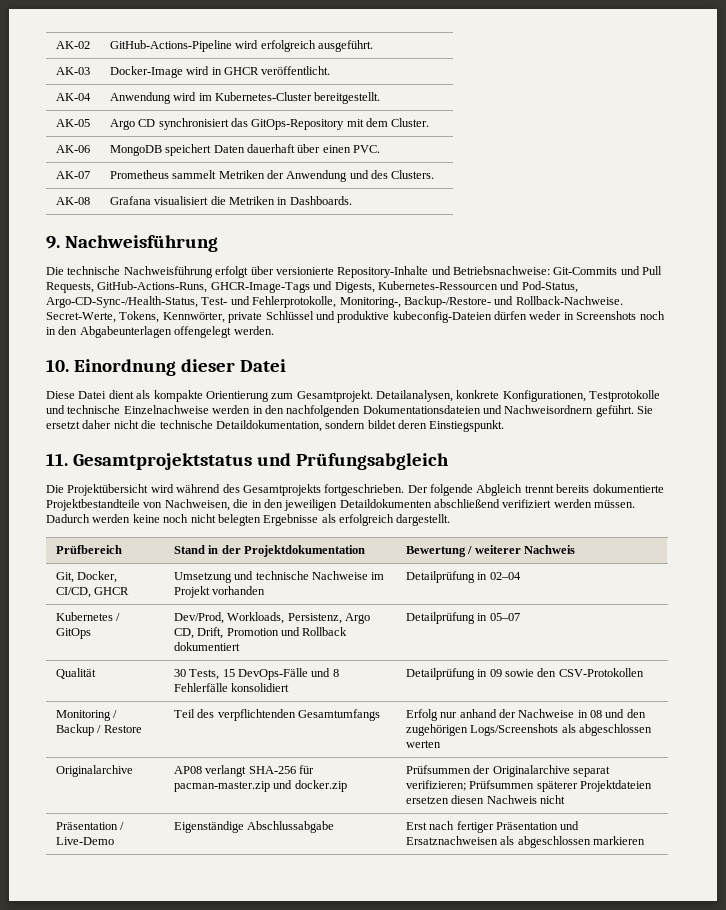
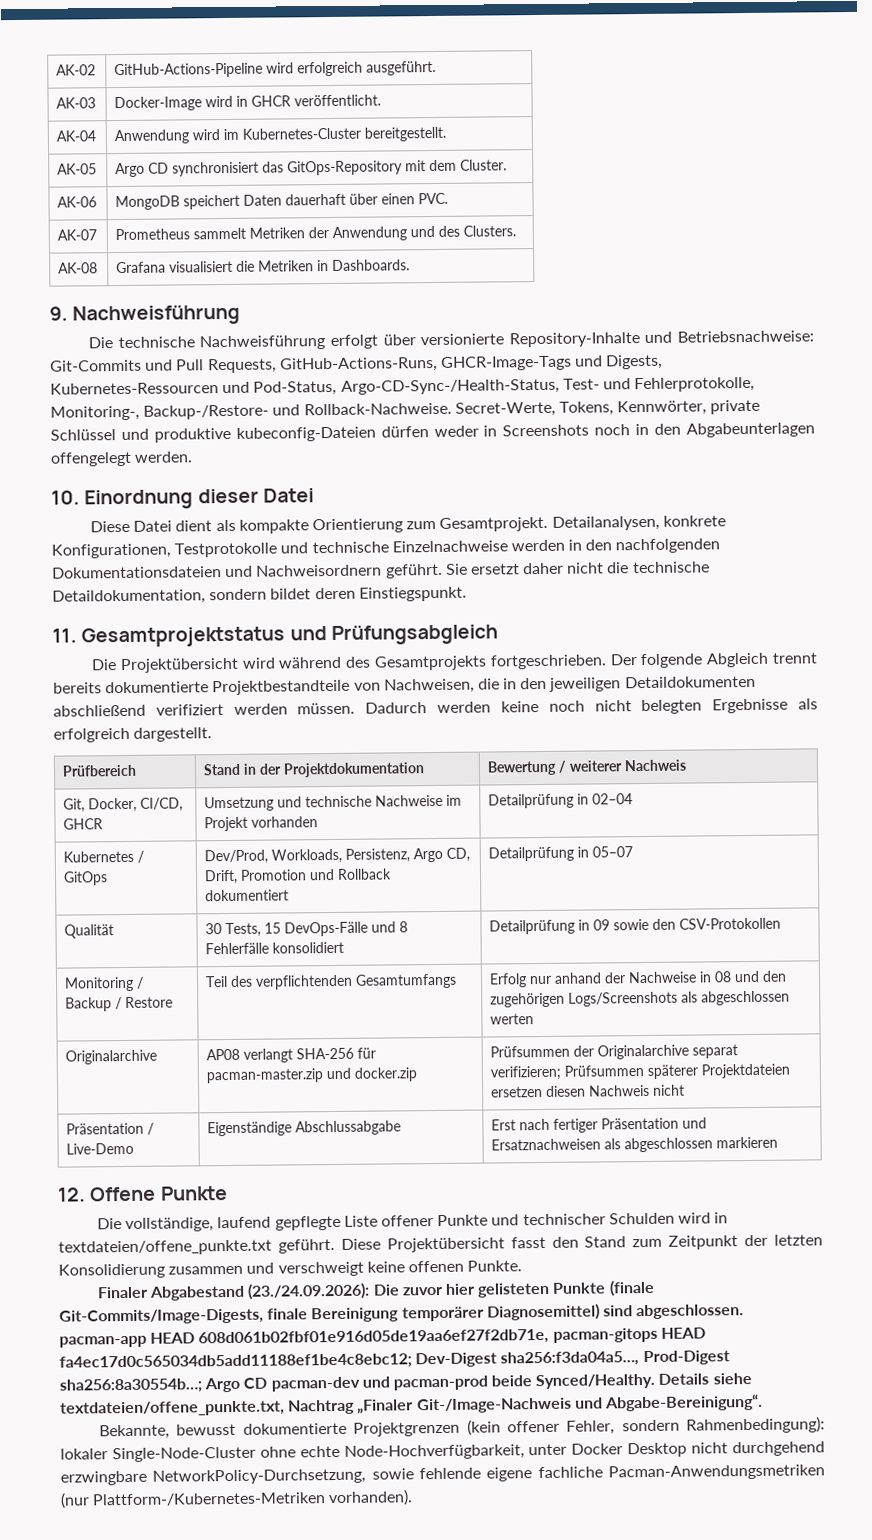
+ 12. Offene Punkte
+ Die vollständige, laufend gepflegte Liste offener Punkte und technischer Schulden wird in textdateien/offene_punkte.txt geführt. Diese Projektübersicht fasst den Stand zum Zeitpunkt der letzten Konsolidierung zusammen und verschweigt keine offenen Punkte.
+ Finaler Abgabestand (23./24.09.2026): Die zuvor hier gelisteten Punkte (finale Git-Commits/Image-Digests, finale Bereinigung temporärer Diagnosemittel) sind abgeschlossen. pacman-app HEAD 608d061b02fbf01e916d05de19aa6ef27f2db71e, pacman-gitops HEAD fa4ec17d0c565034db5add11188ef1be4c8ebc12; Dev-Digest sha256:f3da04a5…, Prod-Digest sha256:8a30554b…; Argo CD pacman-dev und pacman-prod beide Synced/Healthy. Details siehe textdateien/offene_punkte.txt, Nachtrag „Finaler Git-/Image-Nachweis und Abgabe-Bereinigung“.
+ Bekannte, bewusst dokumentierte Projektgrenzen (kein offener Fehler, sondern Rahmenbedingung): lokaler Single-Node-Cluster ohne echte Node-Hochverfügbarkeit, unter Docker Desktop nicht durchgehend erzwingbare NetworkPolicy-Durchsetzung, sowie fehlende eigene fachliche Pacman-Anwendungsmetriken (nur Plattform-/Kubernetes-Metriken vorhanden).

